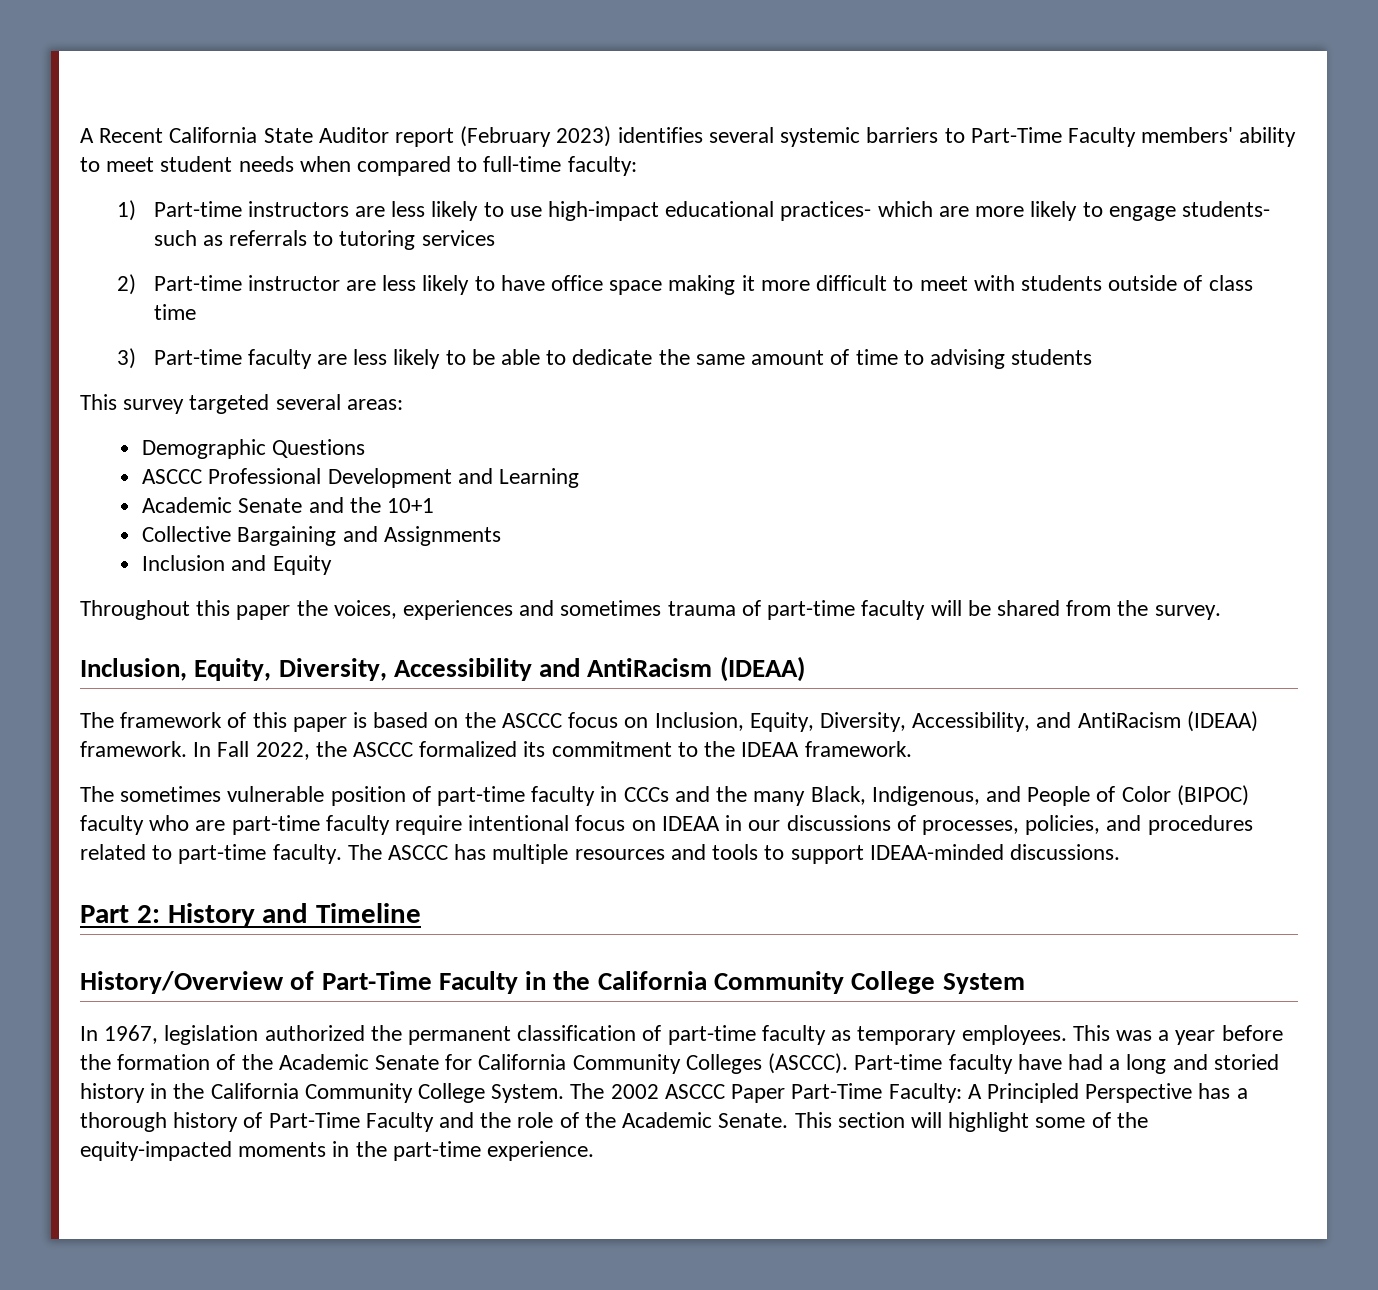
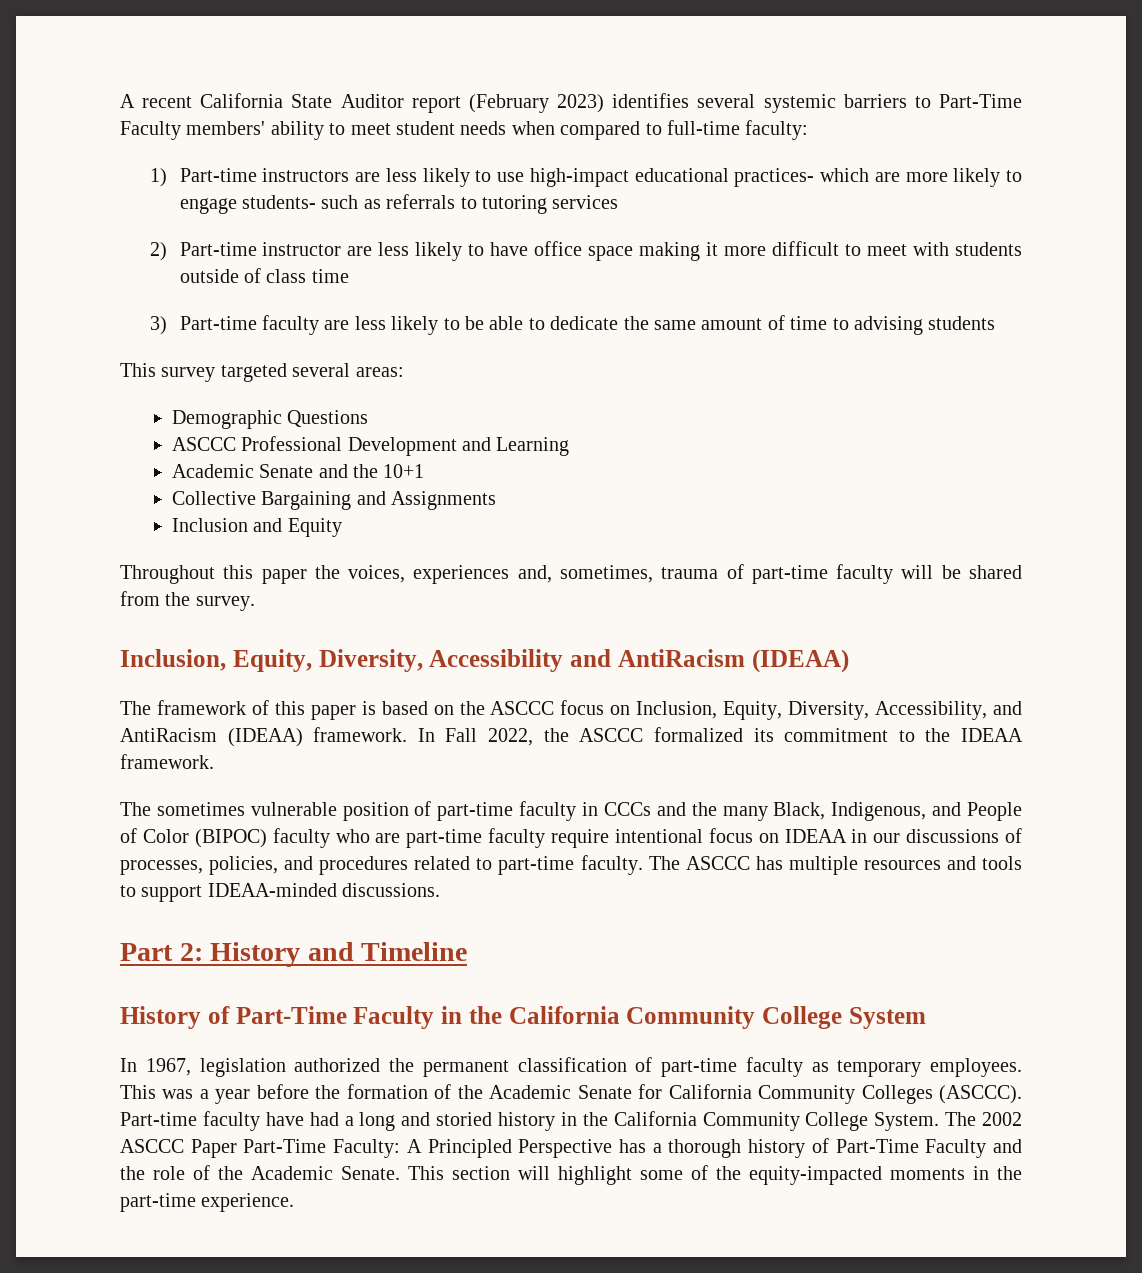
- A Recent California State Auditor report (February 2023) identifies several systemic barriers to Part-Time Faculty members' ability to meet student needs when compared to full-time faculty:
+ A recent California State Auditor report (February 2023) identifies several systemic barriers to Part-Time Faculty members' ability to meet student needs when compared to full-time faculty:
- Throughout this paper the voices, experiences and sometimes trauma of part-time faculty will be shared from the survey.
+ Throughout this paper the voices, experiences and, sometimes, trauma of part-time faculty will be shared from the survey.
- History/Overview of Part-Time Faculty in the California Community College System
+ History of Part-Time Faculty in the California Community College System

